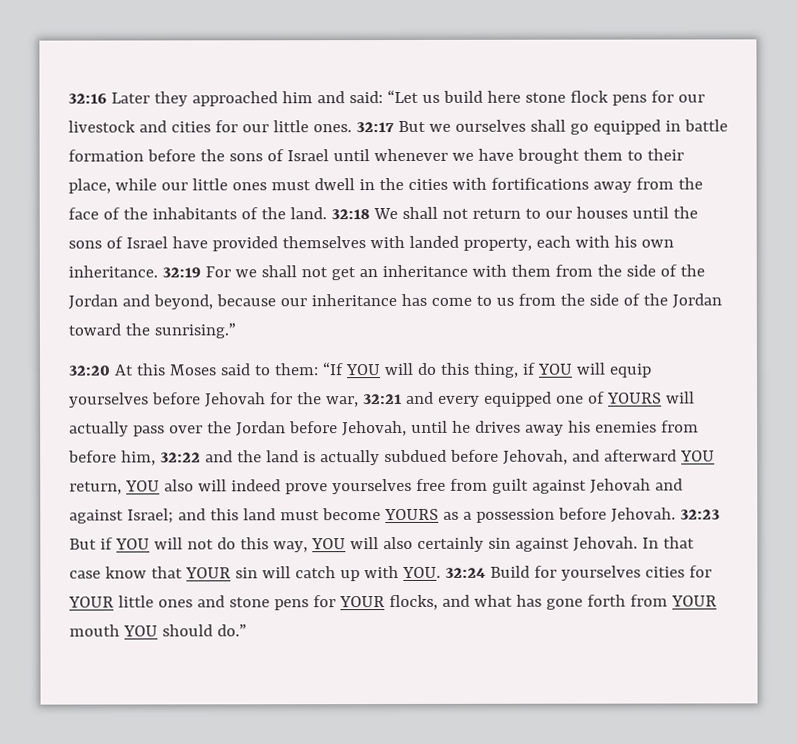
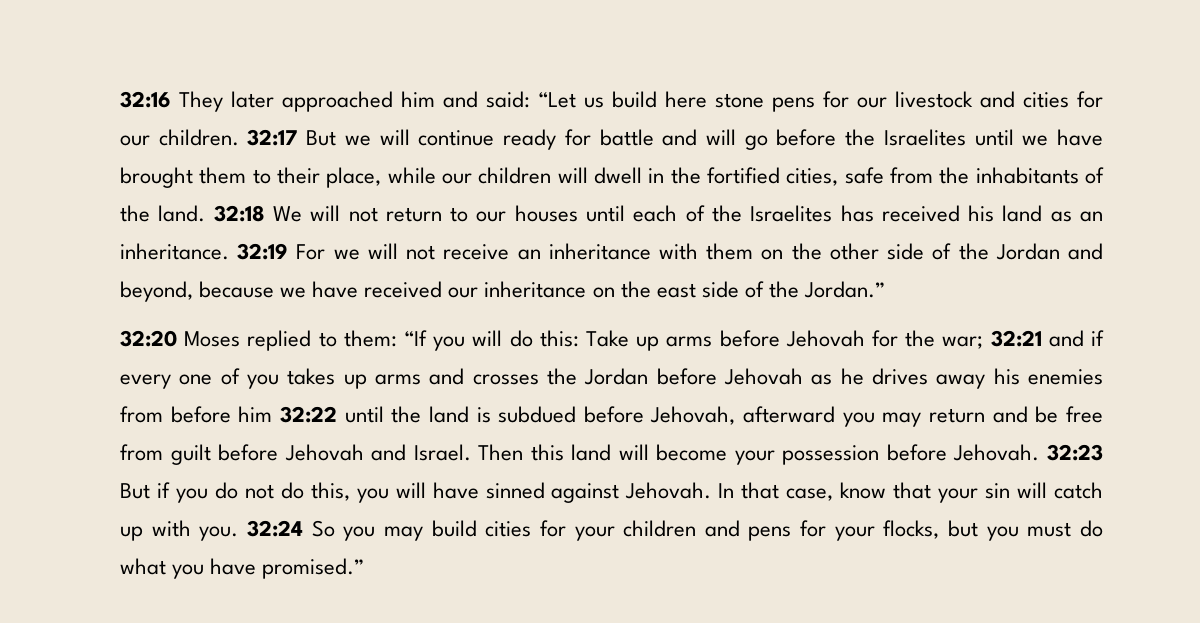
- 32:16 Later they approached him and said: “Let us build here stone flock pens for our livestock and cities for our little ones.
+ 32:16 They later approached him and said: “Let us build here stone pens for our livestock and cities for our children.
- 32:17 But we ourselves shall go equipped in battle formation before the sons of Israel until whenever we have brought them to their place, while our little ones must dwell in the cities with fortifications away from the face of the inhabitants of the land.
+ 32:17 But we will continue ready for battle and will go before the Israelites until we have brought them to their place, while our children will dwell in the fortified cities, safe from the inhabitants of the land.
- 32:18 We shall not return to our houses until the sons of Israel have provided themselves with landed property, each with his own inheritance.
+ 32:18 We will not return to our houses until each of the Israelites has received his land as an inheritance.
- 32:19 For we shall not get an inheritance with them from the side of the Jordan and beyond, because our inheritance has come to us from the side of the Jordan toward the sunrising.”
- 32:20 At this Moses said to them: “If YOU will do this thing, if YOU will equip yourselves before Jehovah for the war, 32:21 and every equipped one of YOURS will actually pass over the Jordan before Jehovah, until he drives away his enemies from before him, 32:22 and the land is actually subdued before Jehovah, and afterward YOU return, YOU also will indeed prove yourselves free from guilt against Jehovah and against Israel; and this land must become YOURS as a possession before Jehovah.
+ 32:19 For we will not receive an inheritance with them on the other side of the Jordan and beyond, because we have received our inheritance on the east side of the Jordan.”
+ 32:20 Moses replied to them: “If you will do this: Take up arms before Jehovah for the war; 32:21 and if every one of you takes up arms and crosses the Jordan before Jehovah as he drives away his enemies from before him 32:22 until the land is subdued before Jehovah, afterward you may return and be free from guilt before Jehovah and Israel. Then this land will become your possession before Jehovah.
- 32:23 But if YOU will not do this way, YOU will also certainly sin against Jehovah.
+ 32:23 But if you do not do this, you will have sinned against Jehovah.
- In that case know that YOUR sin will catch up with YOU. 32:24 Build for yourselves cities for YOUR little ones and stone pens for YOUR flocks, and what has gone forth from YOUR mouth YOU should do.”
+ In that case, know that your sin will catch up with you. 32:24 So you may build cities for your children and pens for your flocks, but you must do what you have promised.”

